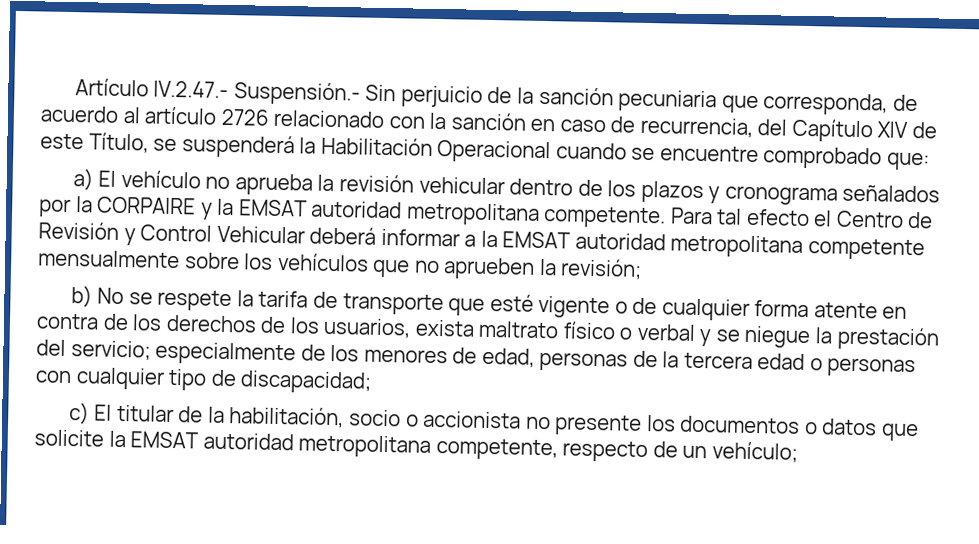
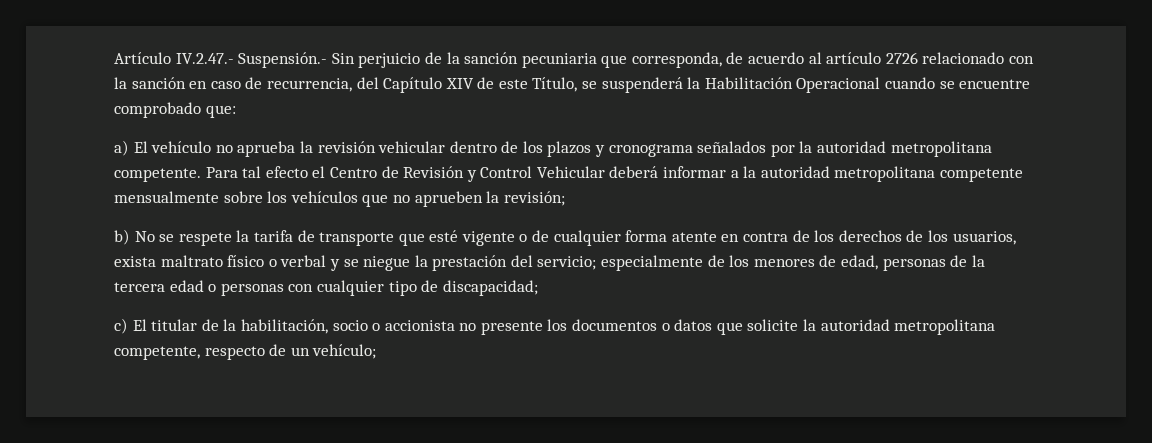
- a) El vehículo no aprueba la revisión vehicular dentro de los plazos y cronograma señalados por la CORPAIRE y la EMSAT autoridad metropolitana competente.
+ a) El vehículo no aprueba la revisión vehicular dentro de los plazos y cronograma señalados por la autoridad metropolitana competente.
- Para tal efecto el Centro de Revisión y Control Vehicular deberá informar a la EMSAT autoridad metropolitana competente mensualmente sobre los vehículos que no aprueben la revisión;
+ Para tal efecto el Centro de Revisión y Control Vehicular deberá informar a la autoridad metropolitana competente mensualmente sobre los vehículos que no aprueben la revisión;
- c) El titular de la habilitación, socio o accionista no presente los documentos o datos que solicite la EMSAT autoridad metropolitana competente, respecto de un vehículo;
+ c) El titular de la habilitación, socio o accionista no presente los documentos o datos que solicite la autoridad metropolitana competente, respecto de un vehículo;

